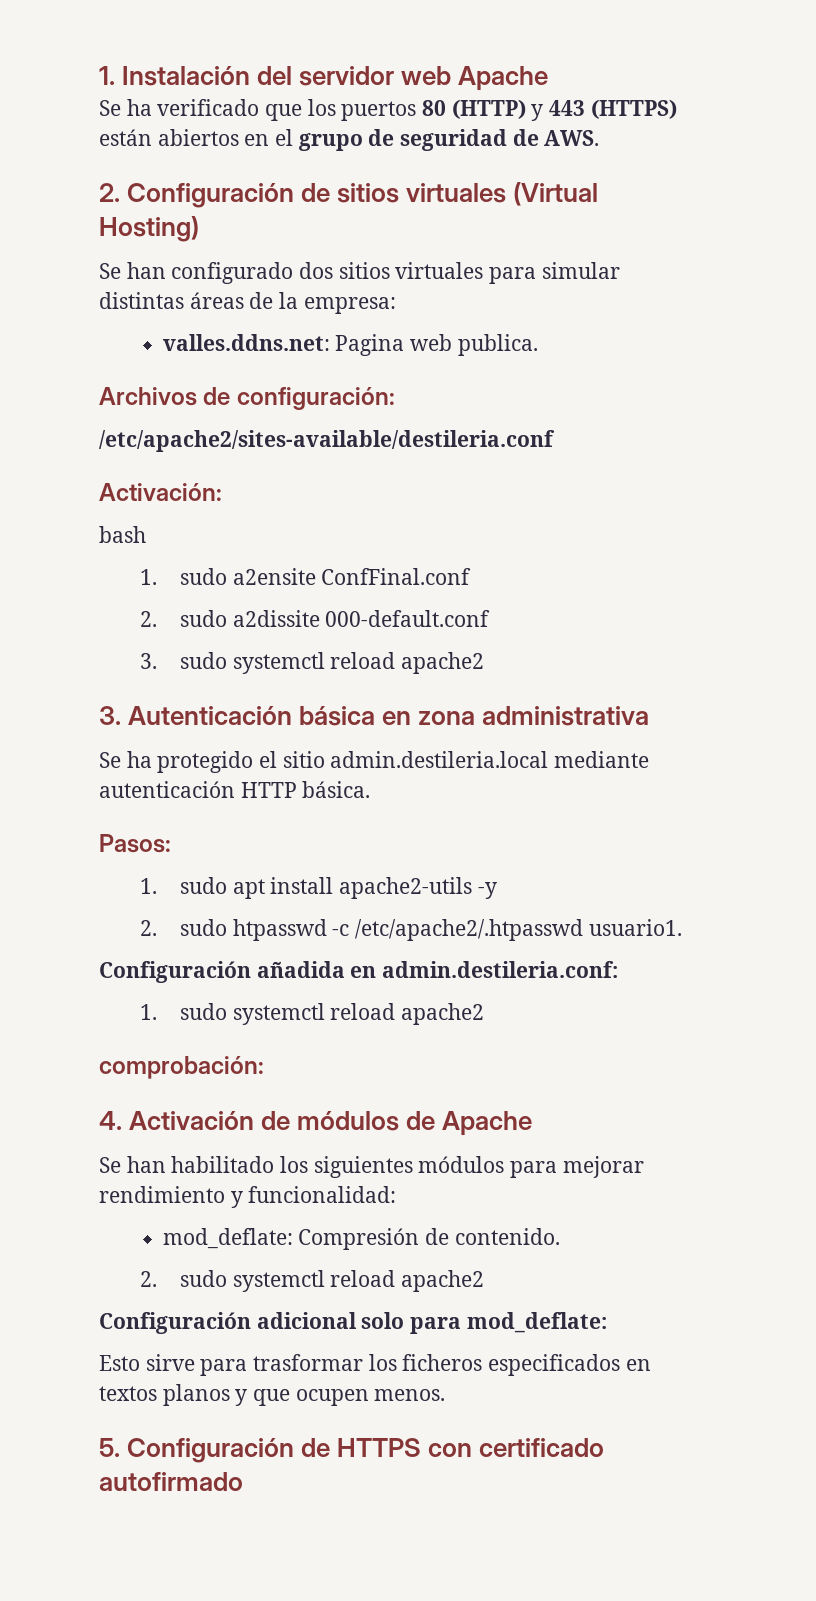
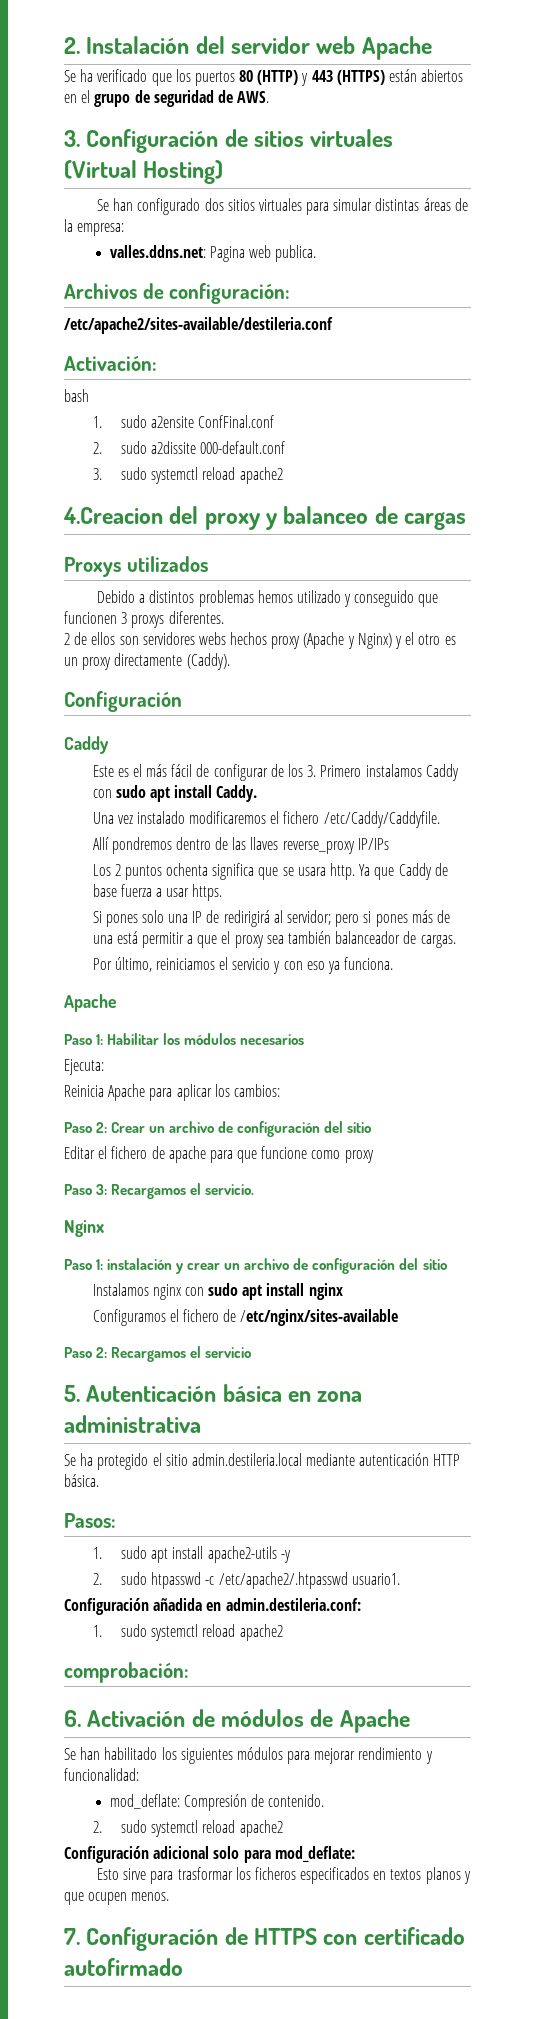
- 1. Instalación del servidor web Apache
+ 2. Instalación del servidor web Apache
- 2. Configuración de sitios virtuales (Virtual Hosting)
+ 3. Configuración de sitios virtuales (Virtual Hosting)
- 3. Autenticación básica en zona administrativa
+ 4.Creacion del proxy y balanceo de cargas
+ Proxys utilizados
+ Debido a distintos problemas hemos utilizado y conseguido que funcionen 3 proxys diferentes.
+ 2 de ellos son servidores webs hechos proxy (Apache y Nginx) y el otro es un proxy directamente (Caddy).
+ Configuración
+ Caddy
+ Este es el más fácil de configurar de los 3. Primero instalamos Caddy con sudo apt install Caddy.
+ Una vez instalado modificaremos el fichero /etc/Caddy/Caddyfile.
+ Allí pondremos dentro de las llaves reverse_proxy IP/IPs
+ Los 2 puntos ochenta significa que se usara http. Ya que Caddy de base fuerza a usar https.
+ Si pones solo una IP de redirigirá al servidor; pero si pones más de una está permitir a que el proxy sea también balanceador de cargas.
+ Por último, reiniciamos el servicio y con eso ya funciona.
+ Apache
+ Paso 1: Habilitar los módulos necesarios
+ Ejecuta:
+ Reinicia Apache para aplicar los cambios:
+ Paso 2: Crear un archivo de configuración del sitio
+ Editar el fichero de apache para que funcione como proxy
+ Paso 3: Recargamos el servicio.
+ Nginx
+ Paso 1: instalación y crear un archivo de configuración del sitio
+ Instalamos nginx con sudo apt install nginx
+ Configuramos el fichero de /etc/nginx/sites-available
+ Paso 2: Recargamos el servicio
+ 5. Autenticación básica en zona administrativa
- 4. Activación de módulos de Apache
+ 6. Activación de módulos de Apache
- 5. Configuración de HTTPS con certificado autofirmado
+ 7. Configuración de HTTPS con certificado autofirmado

